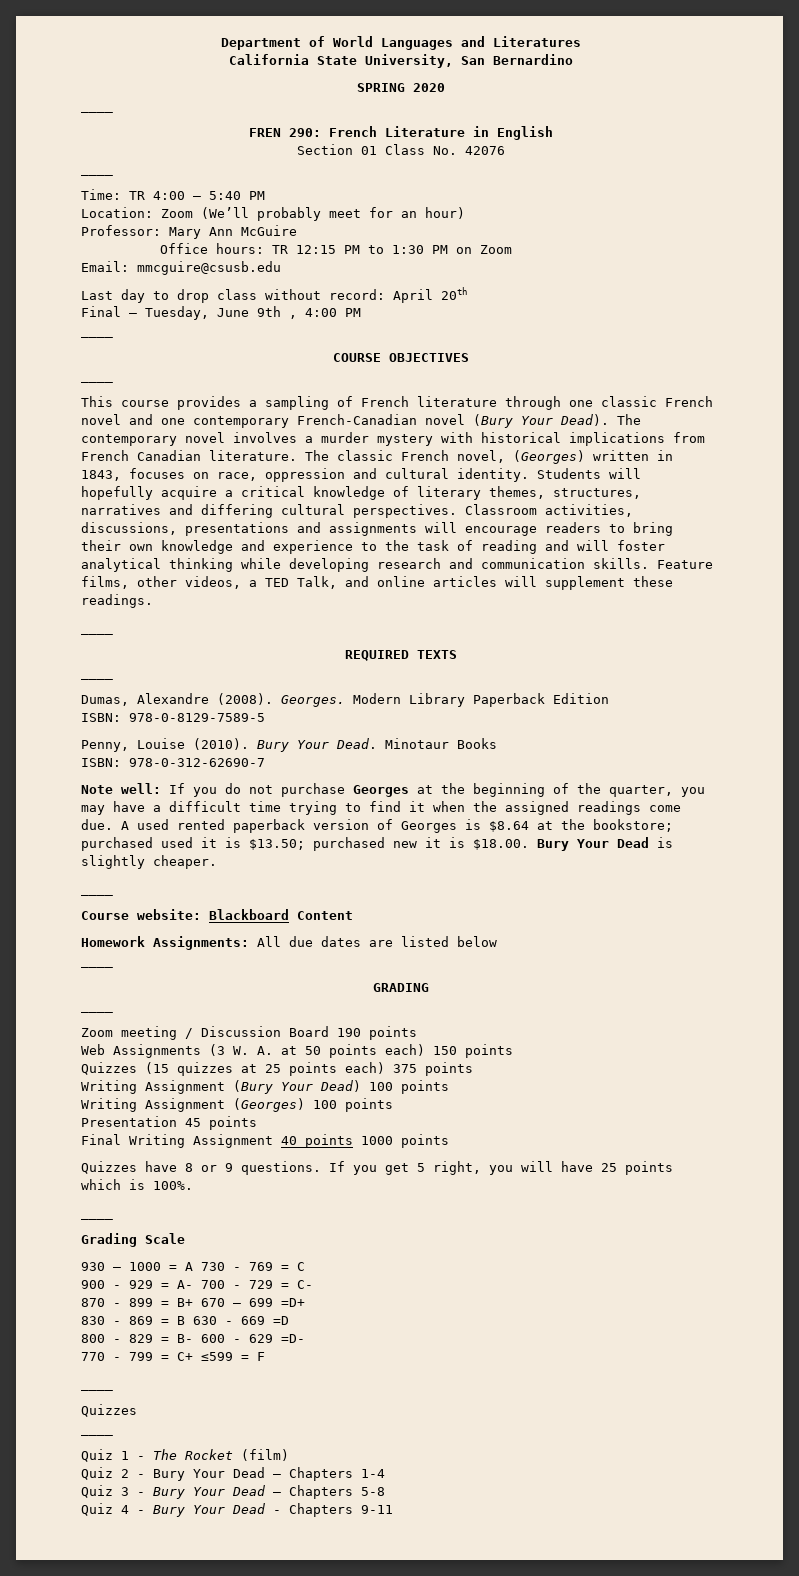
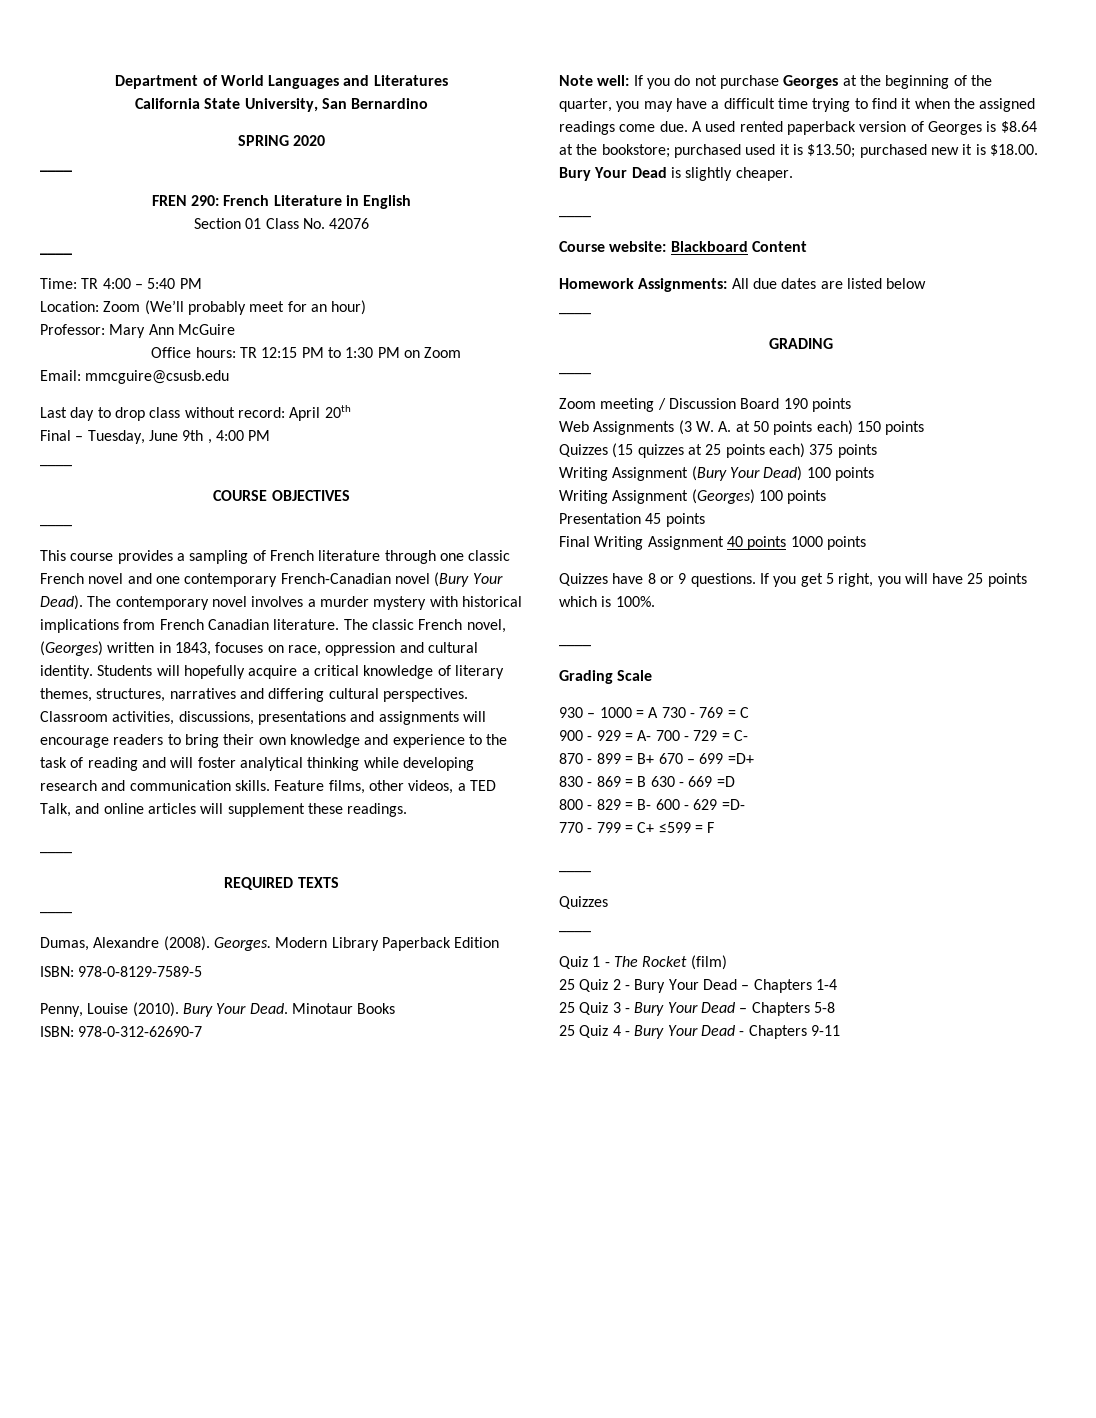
- Quiz 2 - Bury Your Dead – Chapters 1-4
+ 25 Quiz 2 - Bury Your Dead – Chapters 1-4
- Quiz 3 - Bury Your Dead – Chapters 5-8
+ 25 Quiz 3 - Bury Your Dead – Chapters 5-8
- Quiz 4 - Bury Your Dead - Chapters 9-11
+ 25 Quiz 4 - Bury Your Dead - Chapters 9-11

